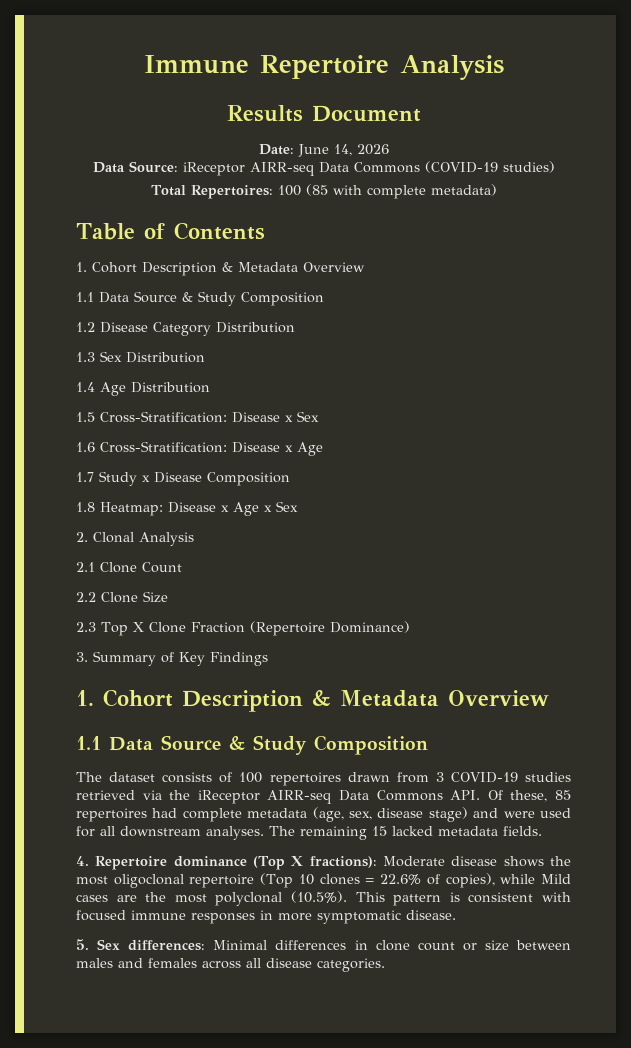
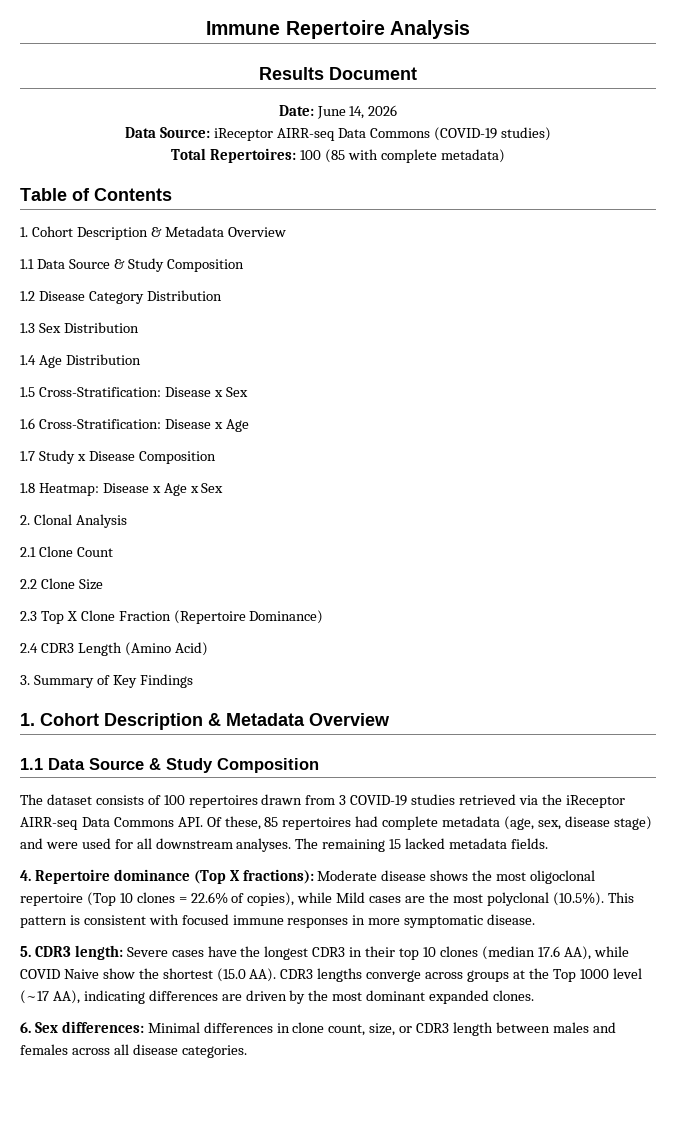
+ 2.4 CDR3 Length (Amino Acid)
- 5. Sex differences: Minimal differences in clone count or size between males and females across all disease categories.
+ 5. CDR3 length: Severe cases have the longest CDR3 in their top 10 clones (median 17.6 AA), while COVID Naive show the shortest (15.0 AA). CDR3 lengths converge across groups at the Top 1000 level (~17 AA), indicating differences are driven by the most dominant expanded clones.
+ 6. Sex differences: Minimal differences in clone count, size, or CDR3 length between males and females across all disease categories.

